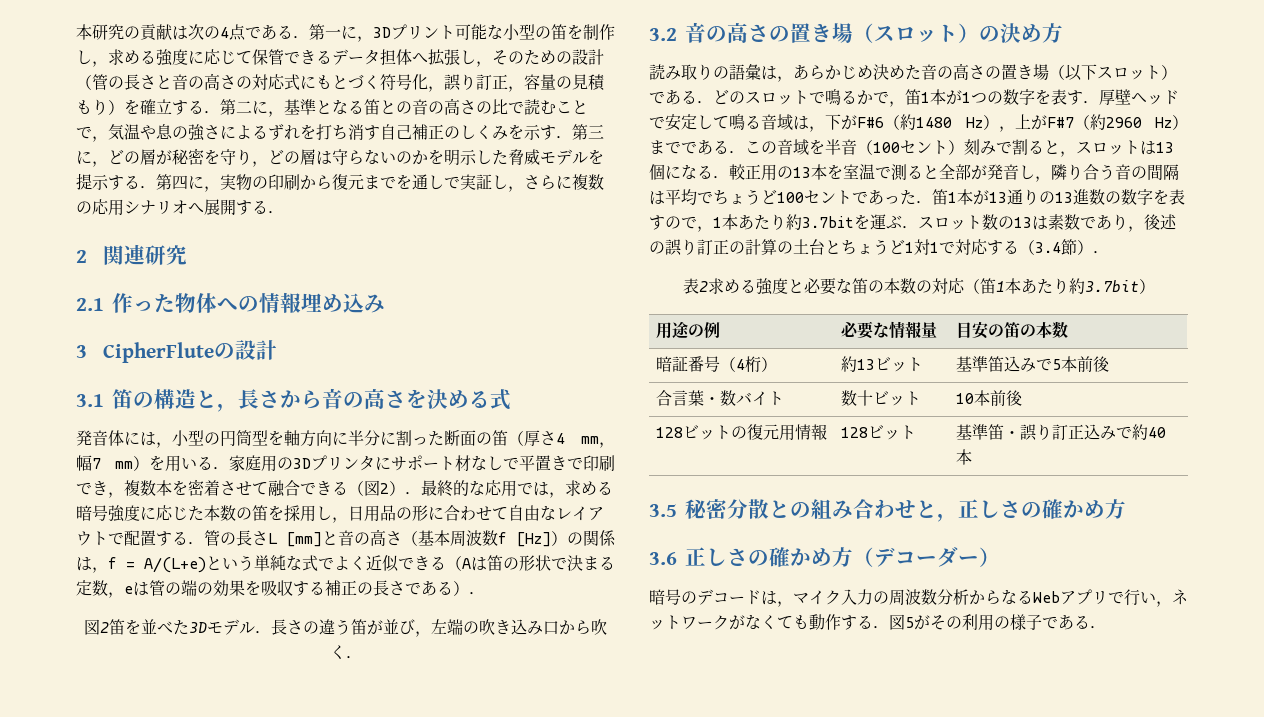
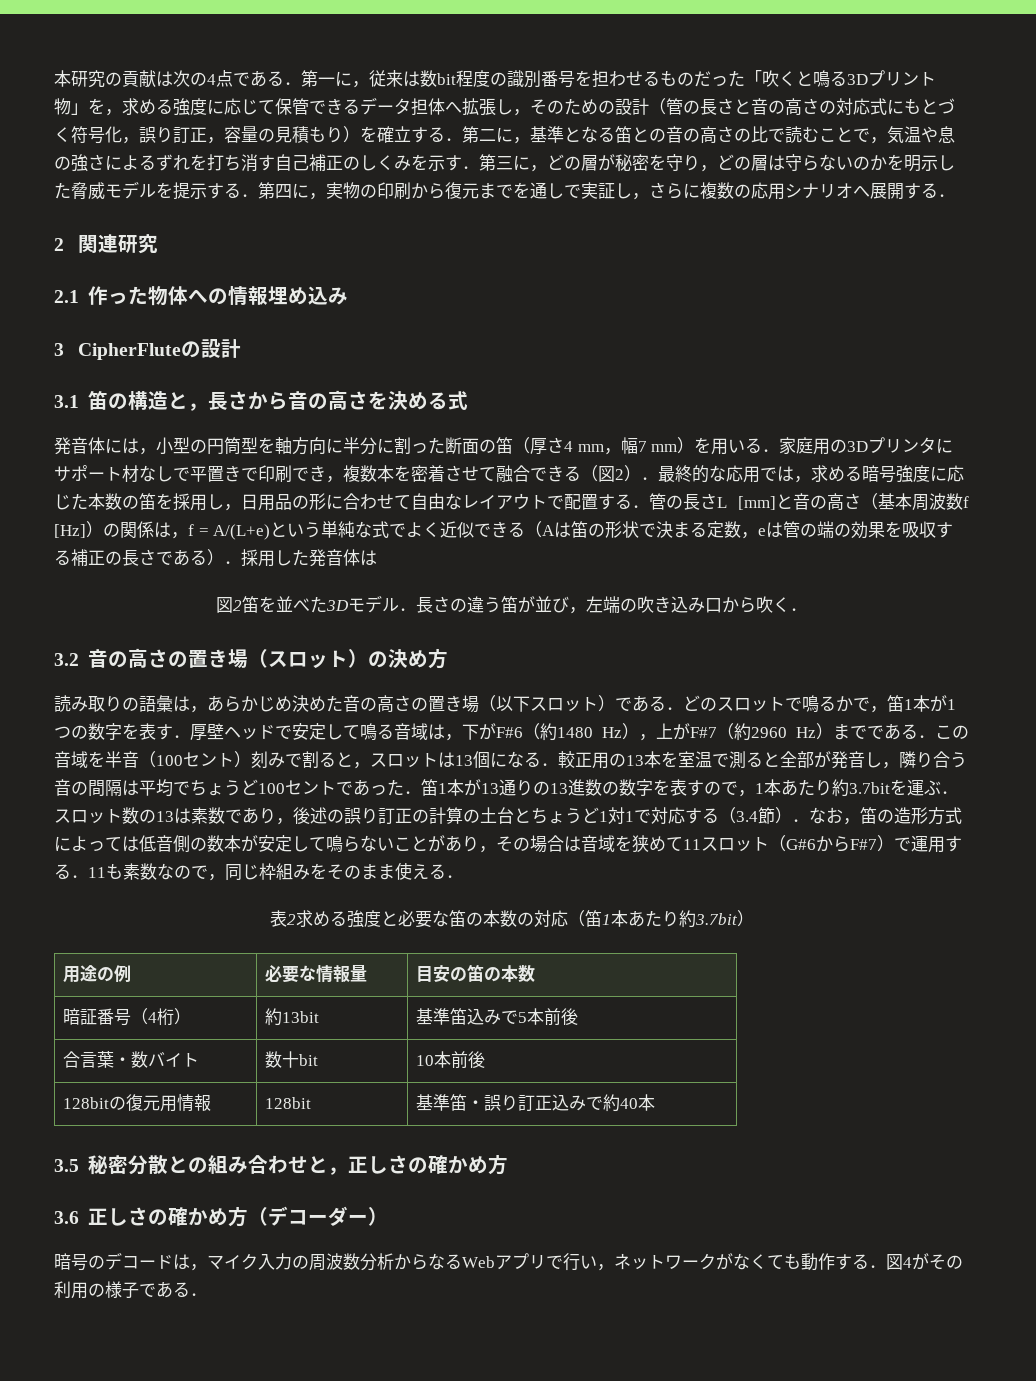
- 本研究の貢献は次の4点である．第一に，3Dプリント可能な小型の笛を制作し，求める強度に応じて保管できるデータ担体へ拡張し，そのための設計（管の長さと音の高さの対応式にもとづく符号化，誤り訂正，容量の見積もり）を確立する．第二に，基準となる笛との音の高さの比で読むことで，気温や息の強さによるずれを打ち消す自己補正のしくみを示す．第三に，どの層が秘密を守り，どの層は守らないのかを明示した脅威モデルを提示する．第四に，実物の印刷から復元までを通しで実証し，さらに複数の応用シナリオへ展開する．
+ 本研究の貢献は次の4点である．第一に，従来は数bit程度の識別番号を担わせるものだった「吹くと鳴る3Dプリント物」を，求める強度に応じて保管できるデータ担体へ拡張し，そのための設計（管の長さと音の高さの対応式にもとづく符号化，誤り訂正，容量の見積もり）を確立する．第二に，基準となる笛との音の高さの比で読むことで，気温や息の強さによるずれを打ち消す自己補正のしくみを示す．第三に，どの層が秘密を守り，どの層は守らないのかを明示した脅威モデルを提示する．第四に，実物の印刷から復元までを通しで実証し，さらに複数の応用シナリオへ展開する．
- 発音体には，小型の円筒型を軸方向に半分に割った断面の笛（厚さ4 mm，幅7 mm）を用いる．家庭用の3Dプリンタにサポート材なしで平置きで印刷でき，複数本を密着させて融合できる（図2）．最終的な応用では，求める暗号強度に応じた本数の笛を採用し，日用品の形に合わせて自由なレイアウトで配置する．管の長さL [mm]と音の高さ（基本周波数f [Hz]）の関係は，f = A/(L+e)という単純な式でよく近似できる（Aは笛の形状で決まる定数，eは管の端の効果を吸収する補正の長さである）．
+ 発音体には，小型の円筒型を軸方向に半分に割った断面の笛（厚さ4 mm，幅7 mm）を用いる．家庭用の3Dプリンタにサポート材なしで平置きで印刷でき，複数本を密着させて融合できる（図2）．最終的な応用では，求める暗号強度に応じた本数の笛を採用し，日用品の形に合わせて自由なレイアウトで配置する．管の長さL [mm]と音の高さ（基本周波数f [Hz]）の関係は，f = A/(L+e)という単純な式でよく近似できる（Aは笛の形状で決まる定数，eは管の端の効果を吸収する補正の長さである）．採用した発音体は
- 読み取りの語彙は，あらかじめ決めた音の高さの置き場（以下スロット）である．どのスロットで鳴るかで，笛1本が1つの数字を表す．厚壁ヘッドで安定して鳴る音域は，下がF#6（約1480 Hz），上がF#7（約2960 Hz）までである．この音域を半音（100セント）刻みで割ると，スロットは13個になる．較正用の13本を室温で測ると全部が発音し，隣り合う音の間隔は平均でちょうど100セントであった．笛1本が13通りの13進数の数字を表すので，1本あたり約3.7bitを運ぶ．スロット数の13は素数であり，後述の誤り訂正の計算の土台とちょうど1対1で対応する（3.4節）．
+ 読み取りの語彙は，あらかじめ決めた音の高さの置き場（以下スロット）である．どのスロットで鳴るかで，笛1本が1つの数字を表す．厚壁ヘッドで安定して鳴る音域は，下がF#6（約1480 Hz），上がF#7（約2960 Hz）までである．この音域を半音（100セント）刻みで割ると，スロットは13個になる．較正用の13本を室温で測ると全部が発音し，隣り合う音の間隔は平均でちょうど100セントであった．笛1本が13通りの13進数の数字を表すので，1本あたり約3.7bitを運ぶ．スロット数の13は素数であり，後述の誤り訂正の計算の土台とちょうど1対1で対応する（3.4節）．なお，笛の造形方式によっては低音側の数本が安定して鳴らないことがあり，その場合は音域を狭めて11スロット（G#6からF#7）で運用する．11も素数なので，同じ枠組みをそのまま使える．
- 暗証番号（4桁） | 約13ビット | 基準笛込みで5本前後
+ 暗証番号（4桁） | 約13bit | 基準笛込みで5本前後
- 合言葉・数バイト | 数十ビット | 10本前後
+ 合言葉・数バイト | 数十bit | 10本前後
- 128ビットの復元用情報 | 128ビット | 基準笛・誤り訂正込みで約40本
+ 128bitの復元用情報 | 128bit | 基準笛・誤り訂正込みで約40本
- 暗号のデコードは，マイク入力の周波数分析からなるWebアプリで行い，ネットワークがなくても動作する．図5がその利用の様子である．
+ 暗号のデコードは，マイク入力の周波数分析からなるWebアプリで行い，ネットワークがなくても動作する．図4がその利用の様子である．

